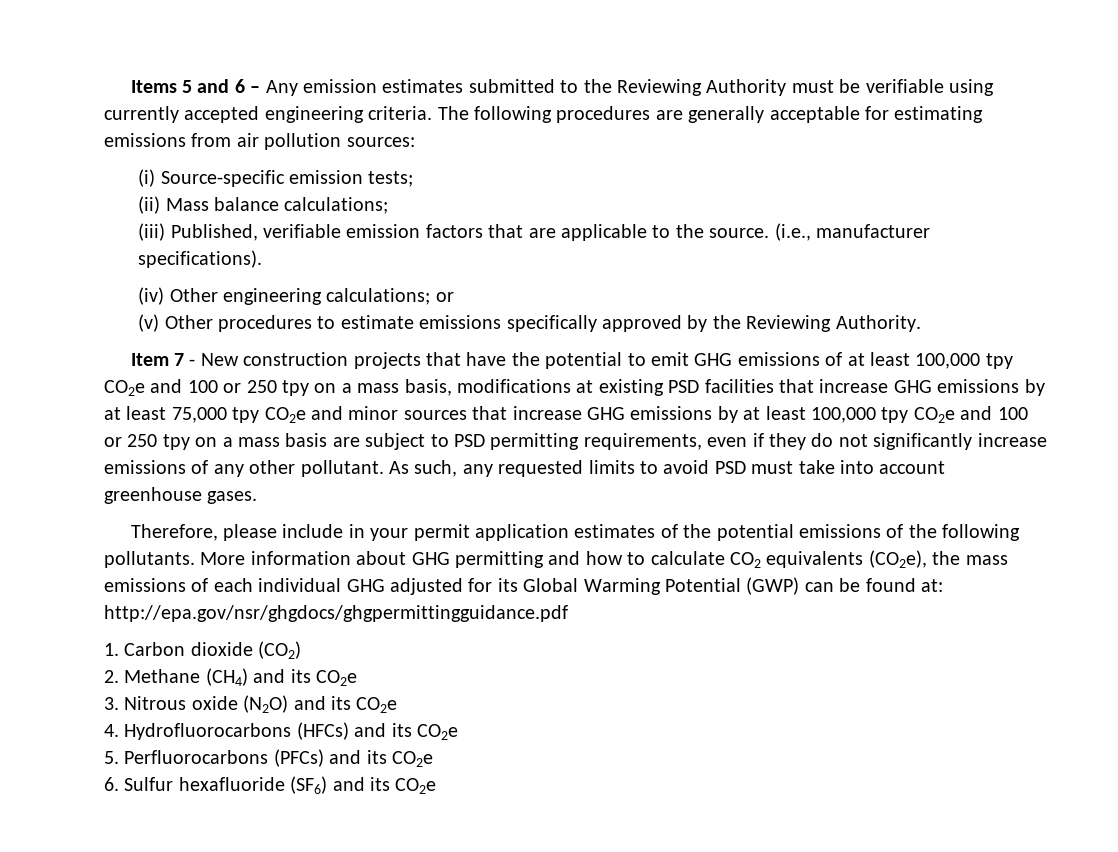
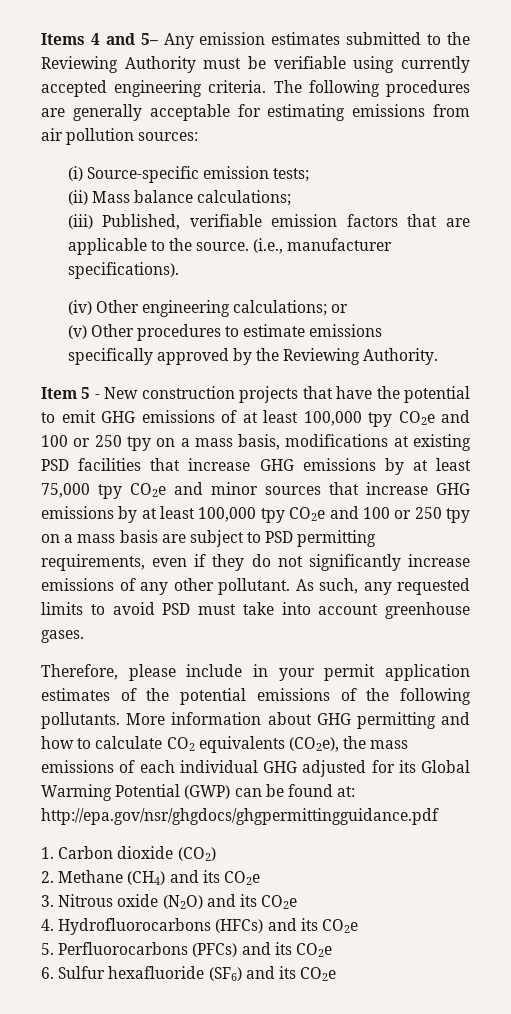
- Items 5 and 6 – Any emission estimates submitted to the Reviewing Authority must be verifiable using currently accepted engineering criteria.
+ Items 4 and 5– Any emission estimates submitted to the Reviewing Authority must be verifiable using currently accepted engineering criteria.
- Item 7 - New construction projects that have the potential to emit GHG emissions of at least 100,000 tpy CO2e and 100 or 250 tpy on a mass basis, modifications at existing PSD facilities that increase GHG emissions by at least 75,000 tpy CO2e and minor sources that increase GHG emissions by at least 100,000 tpy CO2e and 100 or 250 tpy on a mass basis are subject to PSD permitting requirements, even if they do not significantly increase emissions of any other pollutant.
+ Item 5 - New construction projects that have the potential to emit GHG emissions of at least 100,000 tpy CO2e and 100 or 250 tpy on a mass basis, modifications at existing PSD facilities that increase GHG emissions by at least 75,000 tpy CO2e and minor sources that increase GHG emissions by at least 100,000 tpy CO2e and 100 or 250 tpy on a mass basis are subject to PSD permitting requirements, even if they do not significantly increase emissions of any other pollutant.

